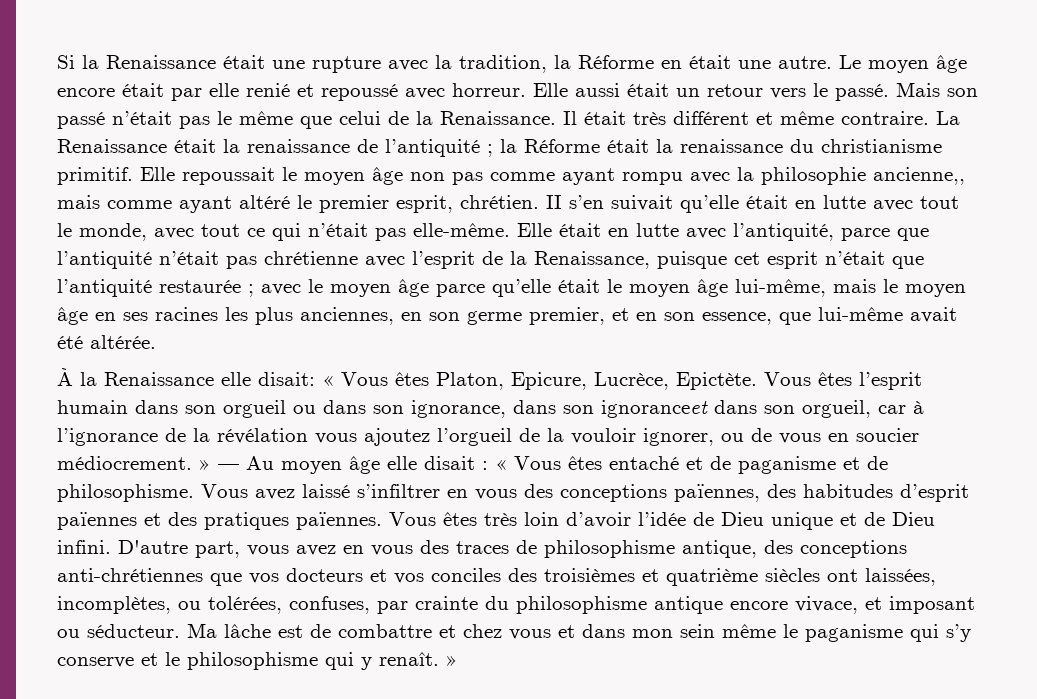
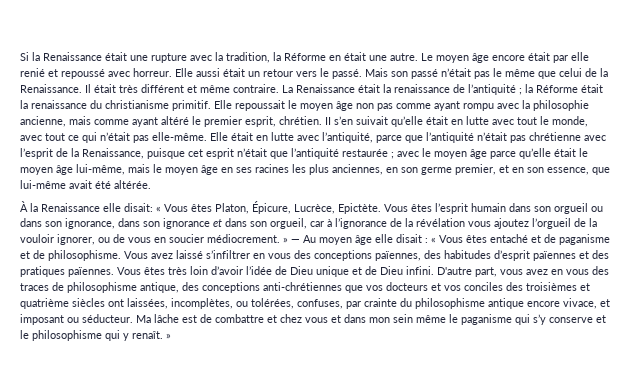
- Elle repoussait le moyen âge non pas comme ayant rompu avec la philosophie ancienne,, mais comme ayant altéré le premier esprit, chrétien.
+ Elle repoussait le moyen âge non pas comme ayant rompu avec la philosophie ancienne, mais comme ayant altéré le premier esprit, chrétien.
- À la Renaissance elle disait: « Vous êtes Platon, Epicure, Lucrèce, Epictète.
+ À la Renaissance elle disait: « Vous êtes Platon, Épicure, Lucrèce, Epictète.
- Vous êtes l’esprit humain dans son orgueil ou dans son ignorance, dans son ignoranceet dans son orgueil, car à l’ignorance de la révélation vous ajoutez l’orgueil de la vouloir ignorer, ou de vous en soucier médiocrement. » — Au moyen âge elle disait : « Vous êtes entaché et de paganisme et de philosophisme.
+ Vous êtes l’esprit humain dans son orgueil ou dans son ignorance, dans son ignorance et dans son orgueil, car à l’ignorance de la révélation vous ajoutez l’orgueil de la vouloir ignorer, ou de vous en soucier médiocrement. » — Au moyen âge elle disait : « Vous êtes entaché et de paganisme et de philosophisme.

